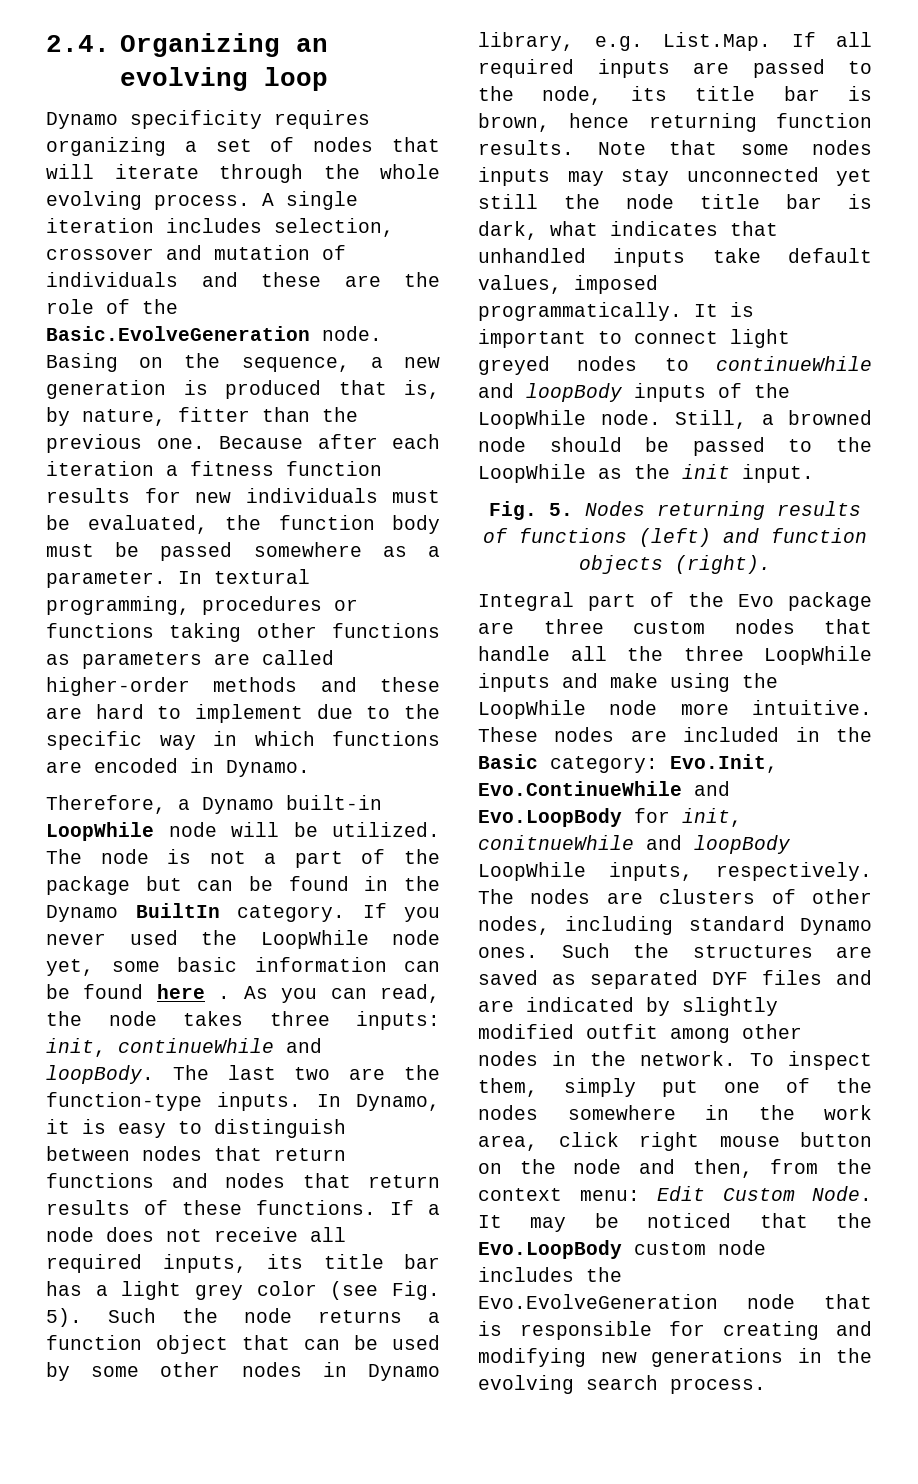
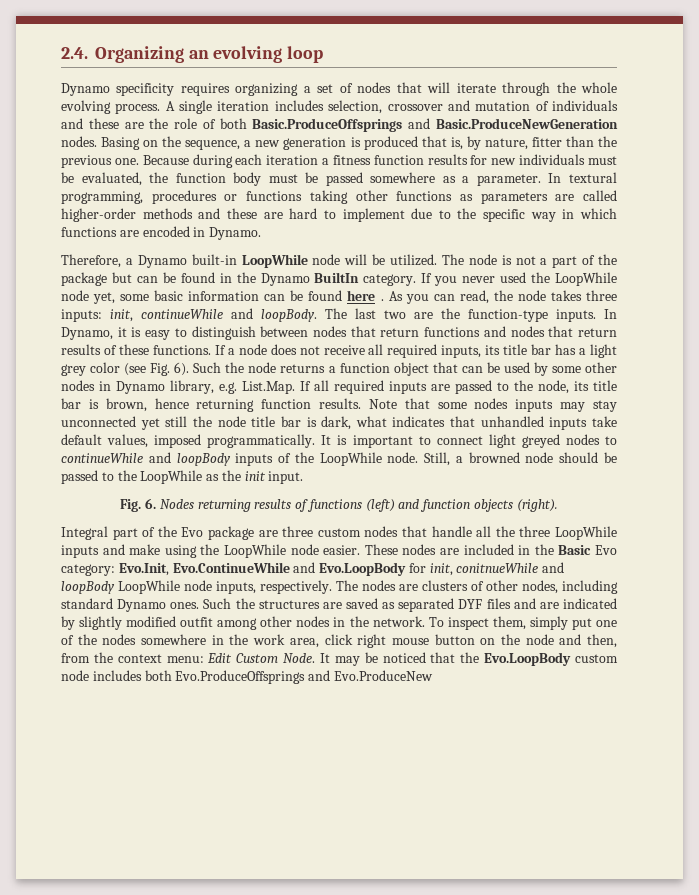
- A single iteration includes selection, crossover and mutation of individuals and these are the role of the Basic.EvolveGeneration node.
+ A single iteration includes selection, crossover and mutation of individuals and these are the role of both Basic.ProduceOffsprings and Basic.ProduceNewGeneration nodes.
- Because after each iteration a fitness function results for new individuals must be evaluated, the function body must be passed somewhere as a parameter.
+ Because during each iteration a fitness function results for new individuals must be evaluated, the function body must be passed somewhere as a parameter.
- If a node does not receive all required inputs, its title bar has a light grey color (see Fig. 5).
+ If a node does not receive all required inputs, its title bar has a light grey color (see Fig. 6).
- Fig. 5. Nodes returning results of functions (left) and function objects (right).
+ Fig. 6. Nodes returning results of functions (left) and function objects (right).
- Integral part of the Evo package are three custom nodes that handle all the three LoopWhile inputs and make using the LoopWhile node more intuitive.
+ Integral part of the Evo package are three custom nodes that handle all the three LoopWhile inputs and make using the LoopWhile node easier.
- These nodes are included in the Basic category: Evo.Init, Evo.ContinueWhile and Evo.LoopBody for init, conitnueWhile and loopBody LoopWhile inputs, respectively.
+ These nodes are included in the Basic Evo category: Evo.Init, Evo.ContinueWhile and Evo.LoopBody for init, conitnueWhile and loopBody LoopWhile node inputs, respectively.
- It may be noticed that the Evo.LoopBody custom node includes the Evo.EvolveGeneration node that is responsible for creating and modifying new generations in the evolving search process.
+ It may be noticed that the Evo.LoopBody custom node includes both Evo.ProduceOffsprings and Evo.ProduceNew

